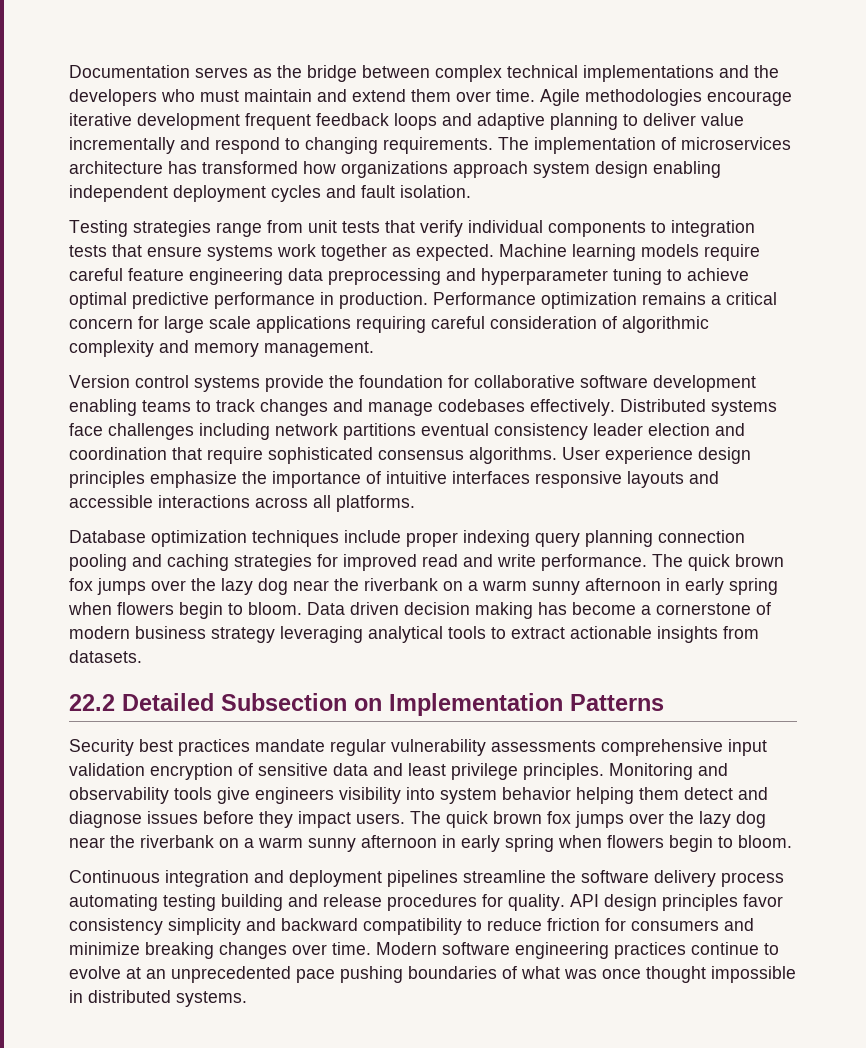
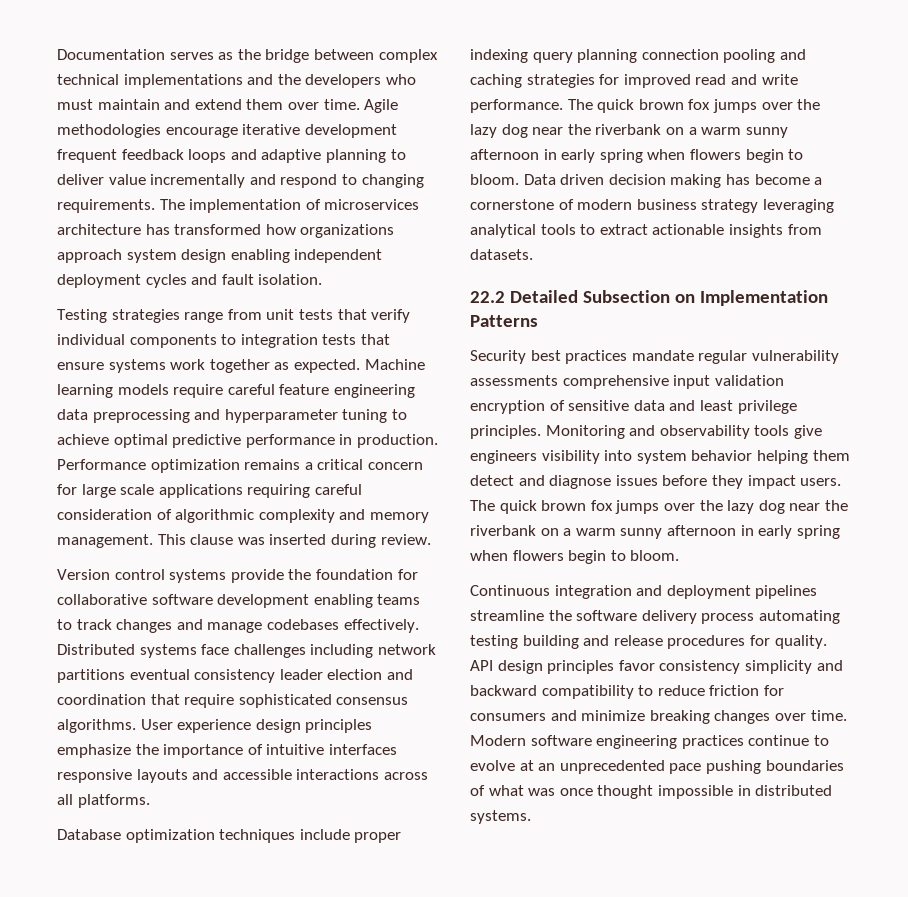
+ This clause was inserted during review.

